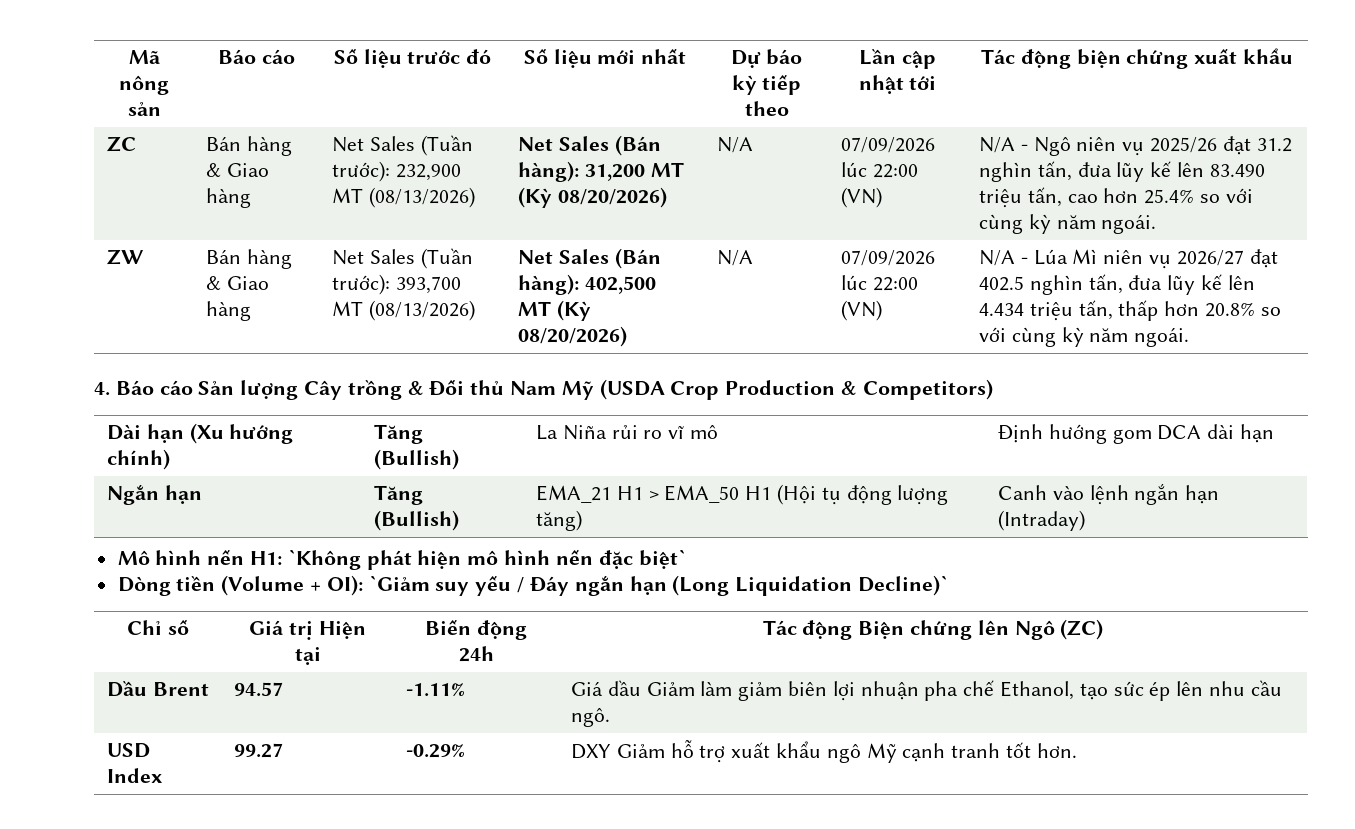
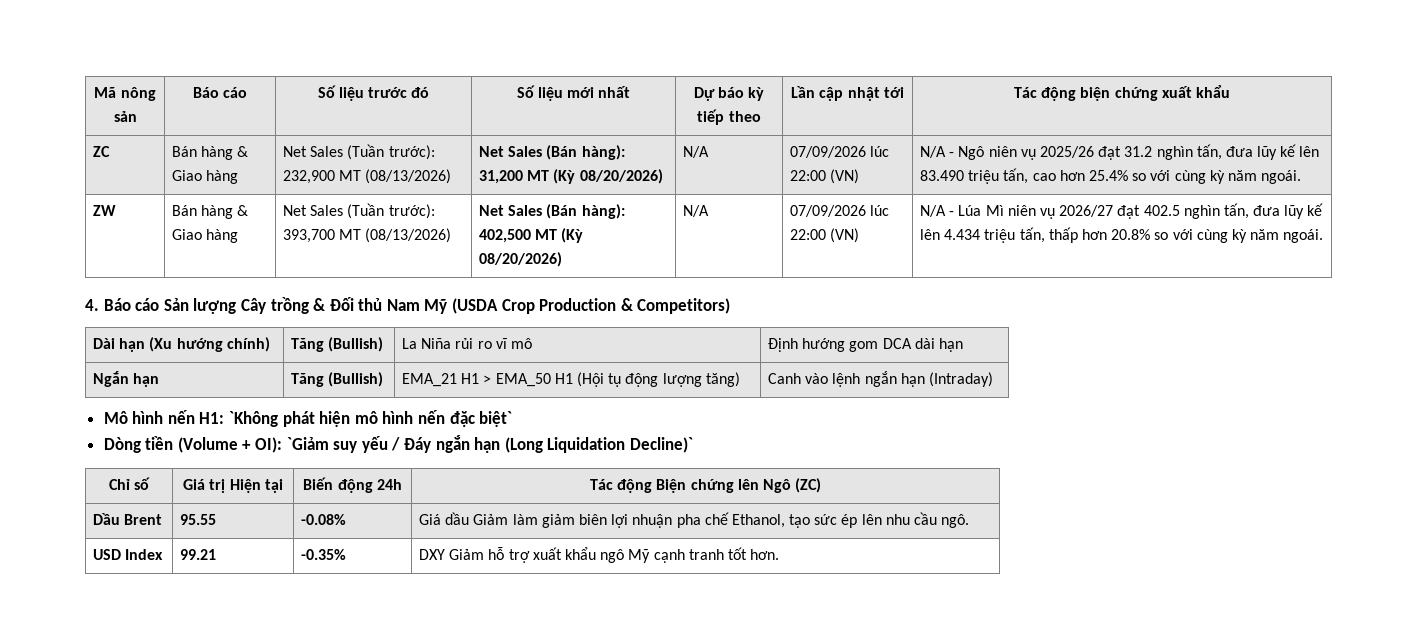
- Dầu Brent | 94.57 | -1.11% | Giá dầu Giảm làm giảm biên lợi nhuận pha chế Ethanol, tạo sức ép lên nhu cầu ngô.
+ Dầu Brent | 95.55 | -0.08% | Giá dầu Giảm làm giảm biên lợi nhuận pha chế Ethanol, tạo sức ép lên nhu cầu ngô.
- USD Index | 99.27 | -0.29% | DXY Giảm hỗ trợ xuất khẩu ngô Mỹ cạnh tranh tốt hơn.
+ USD Index | 99.21 | -0.35% | DXY Giảm hỗ trợ xuất khẩu ngô Mỹ cạnh tranh tốt hơn.

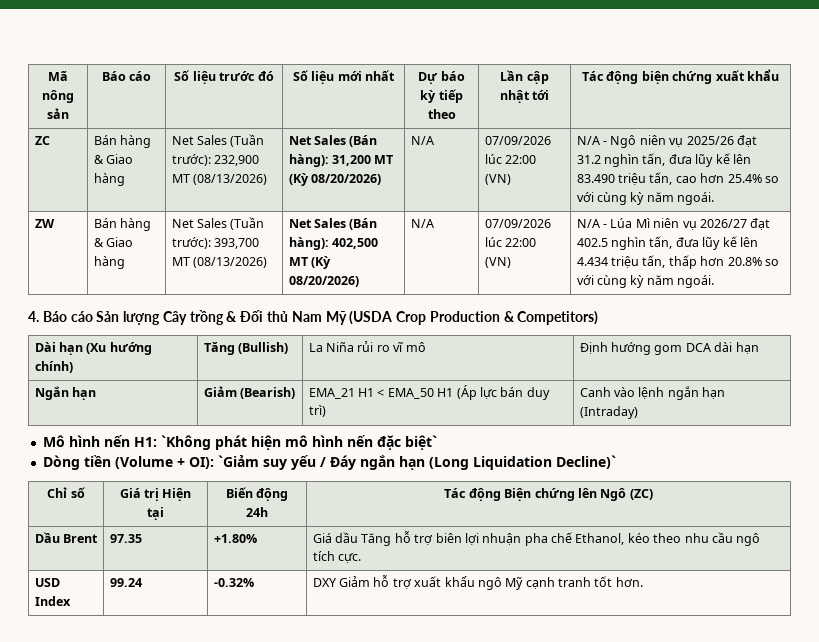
- Ngắn hạn | Tăng (Bullish) | EMA_21 H1 > EMA_50 H1 (Hội tụ động lượng tăng) | Canh vào lệnh ngắn hạn (Intraday)
+ Ngắn hạn | Giảm (Bearish) | EMA_21 H1 < EMA_50 H1 (Áp lực bán duy trì) | Canh vào lệnh ngắn hạn (Intraday)
- Dầu Brent | 95.55 | -0.08% | Giá dầu Giảm làm giảm biên lợi nhuận pha chế Ethanol, tạo sức ép lên nhu cầu ngô.
+ Dầu Brent | 97.35 | +1.80% | Giá dầu Tăng hỗ trợ biên lợi nhuận pha chế Ethanol, kéo theo nhu cầu ngô tích cực.
- USD Index | 99.21 | -0.35% | DXY Giảm hỗ trợ xuất khẩu ngô Mỹ cạnh tranh tốt hơn.
+ USD Index | 99.24 | -0.32% | DXY Giảm hỗ trợ xuất khẩu ngô Mỹ cạnh tranh tốt hơn.

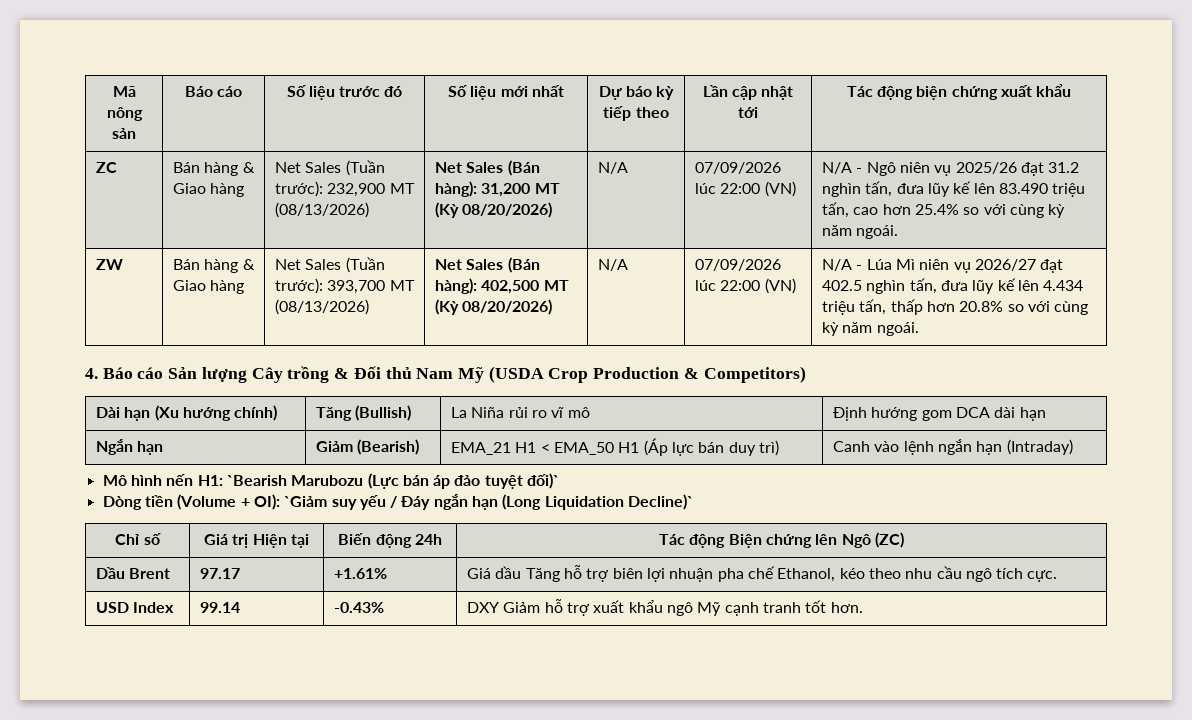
- Mô hình nến H1: `Không phát hiện mô hình nến đặc biệt`
+ Mô hình nến H1: `Bearish Marubozu (Lực bán áp đảo tuyệt đối)`
- Dầu Brent | 97.35 | +1.80% | Giá dầu Tăng hỗ trợ biên lợi nhuận pha chế Ethanol, kéo theo nhu cầu ngô tích cực.
+ Dầu Brent | 97.17 | +1.61% | Giá dầu Tăng hỗ trợ biên lợi nhuận pha chế Ethanol, kéo theo nhu cầu ngô tích cực.
- USD Index | 99.24 | -0.32% | DXY Giảm hỗ trợ xuất khẩu ngô Mỹ cạnh tranh tốt hơn.
+ USD Index | 99.14 | -0.43% | DXY Giảm hỗ trợ xuất khẩu ngô Mỹ cạnh tranh tốt hơn.

